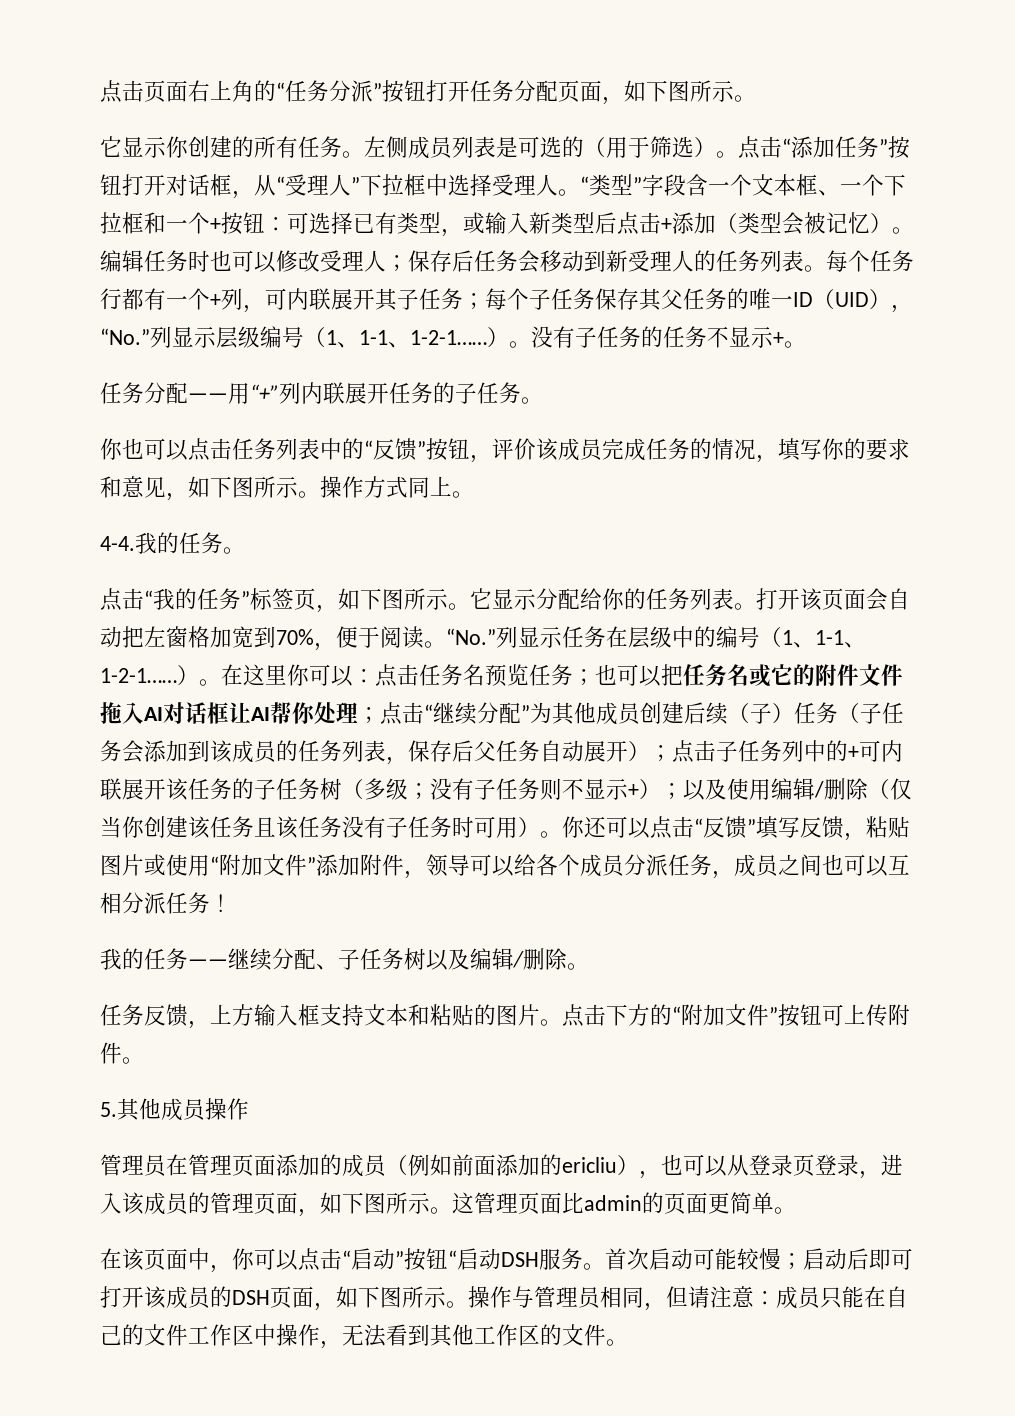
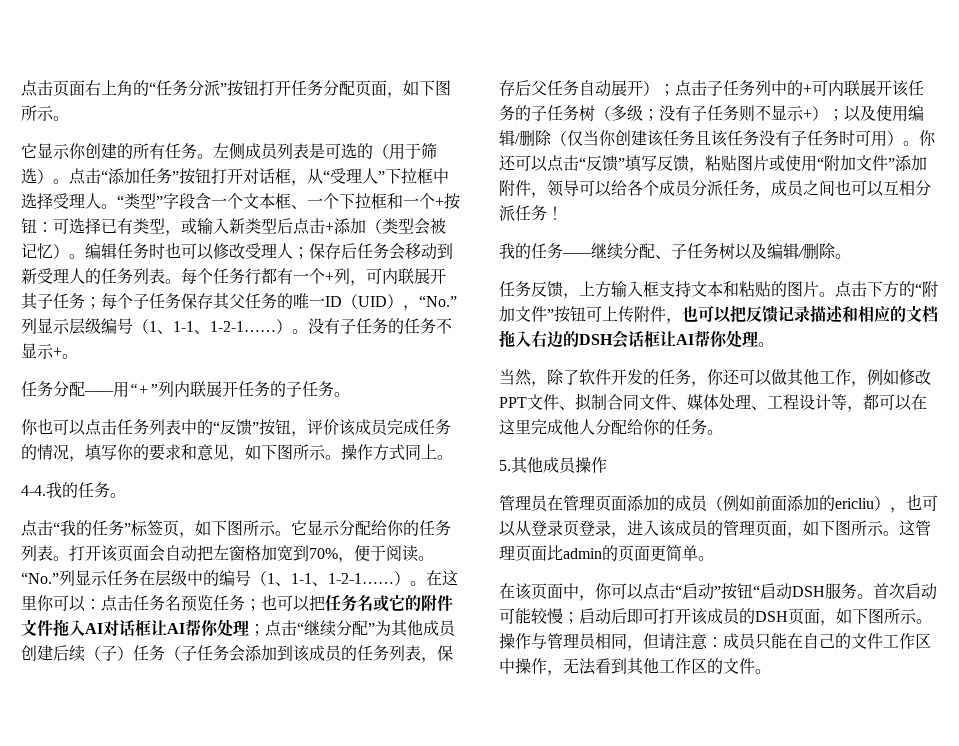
- 点击下方的“附加文件”按钮可上传附件。
+ 点击下方的“附加文件”按钮可上传附件，也可以把反馈记录描述和相应的文档拖入右边的DSH会话框让AI帮你处理。
+ 当然，除了软件开发的任务，你还可以做其他工作，例如修改PPT文件、拟制合同文件、媒体处理、工程设计等，都可以在这里完成他人分配给你的任务。

